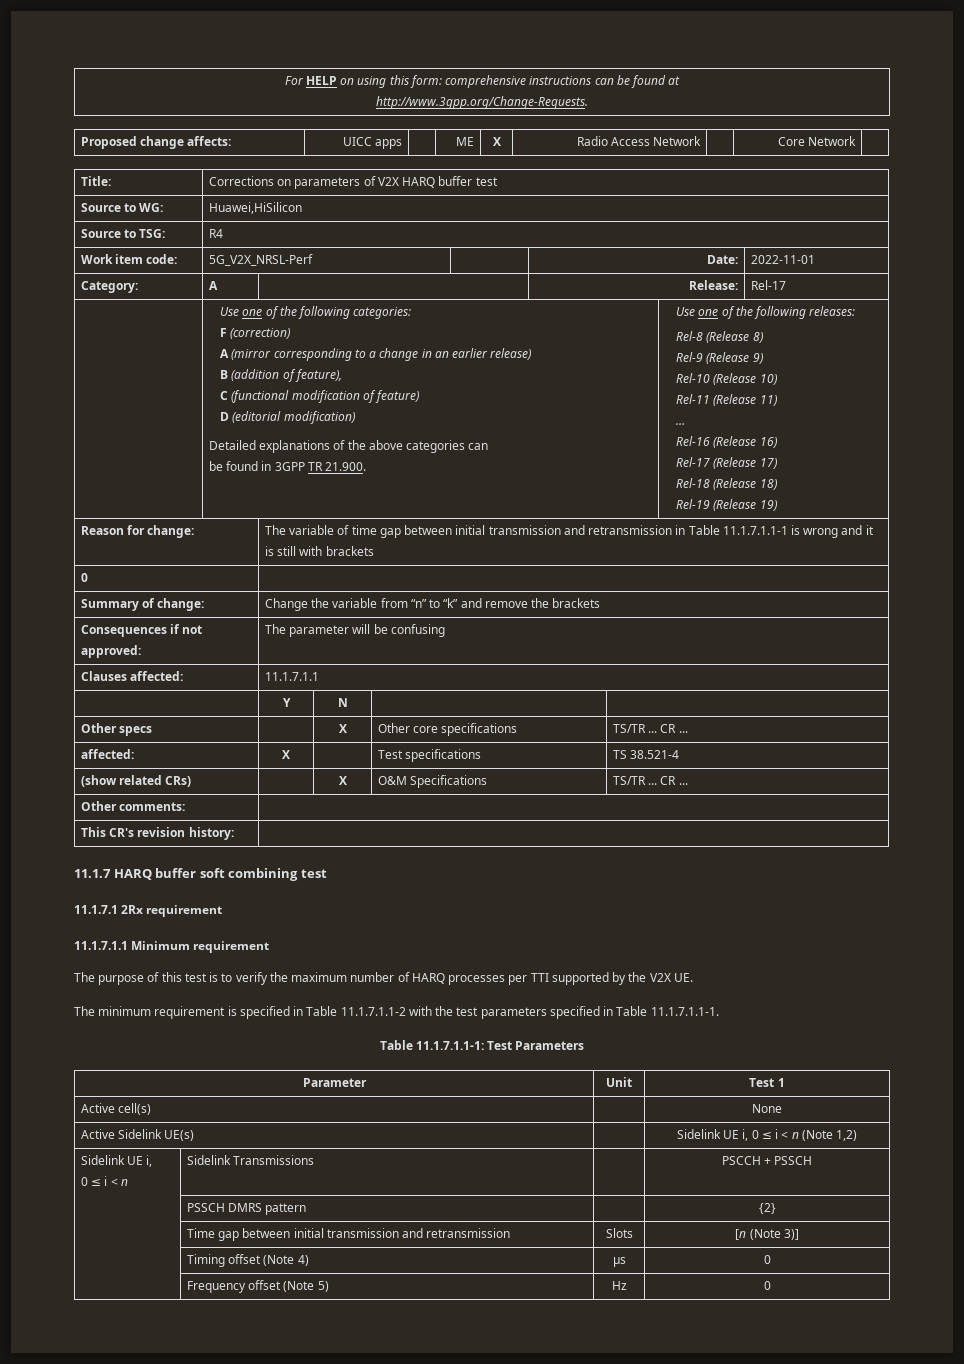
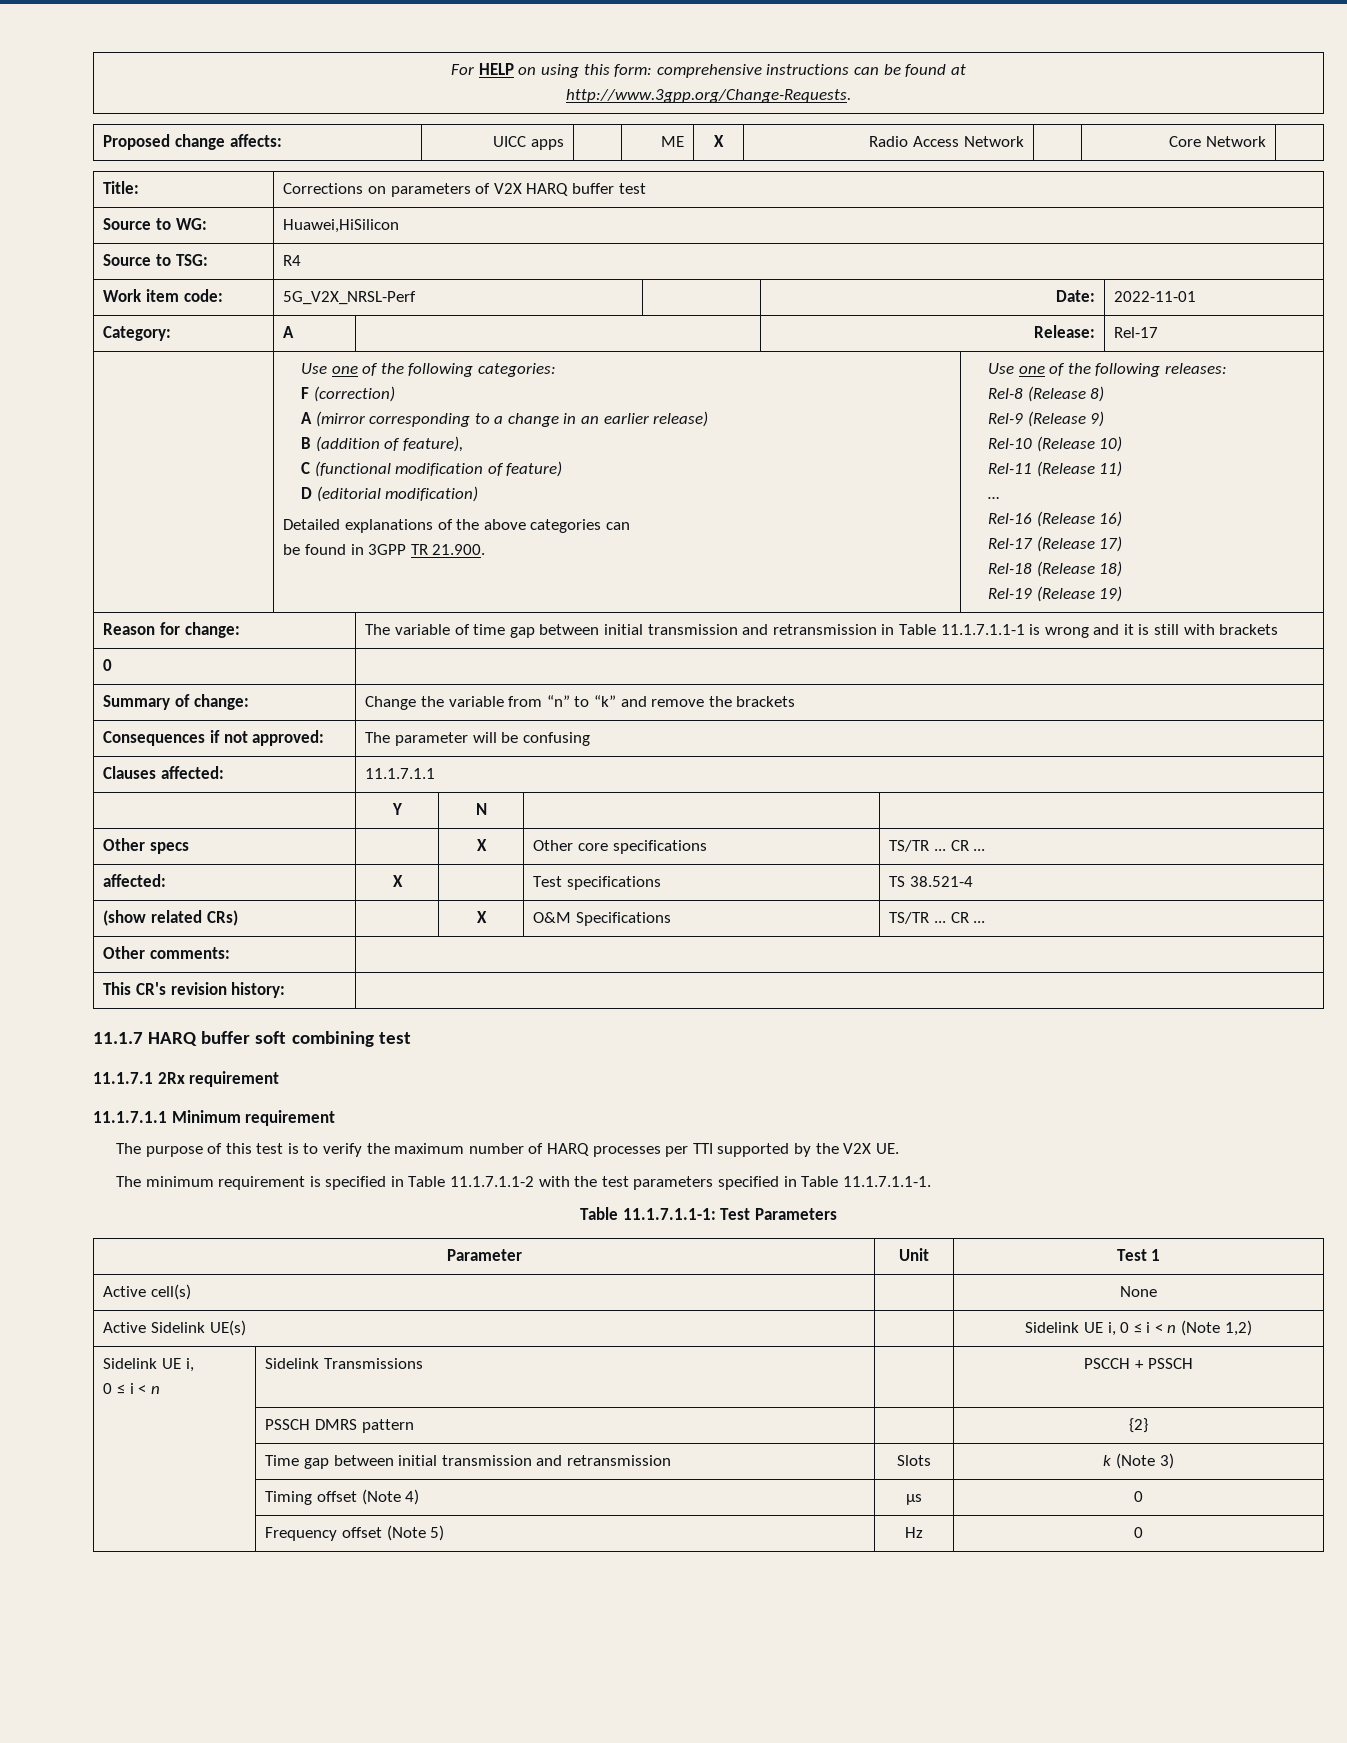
- | Time gap between initial transmission and retransmission | Slots | [n (Note 3)]
+ | Time gap between initial transmission and retransmission | Slots | k (Note 3)

